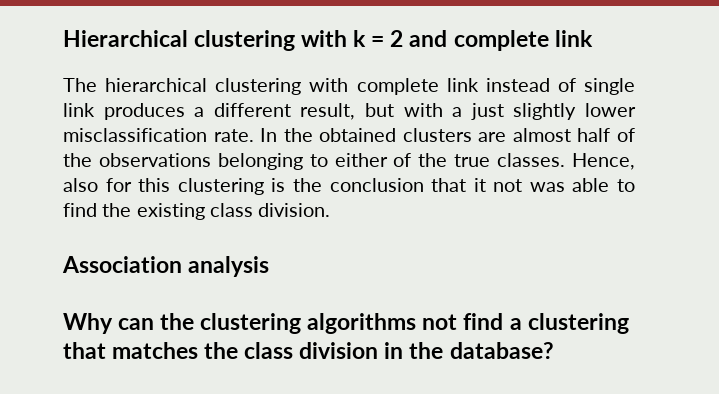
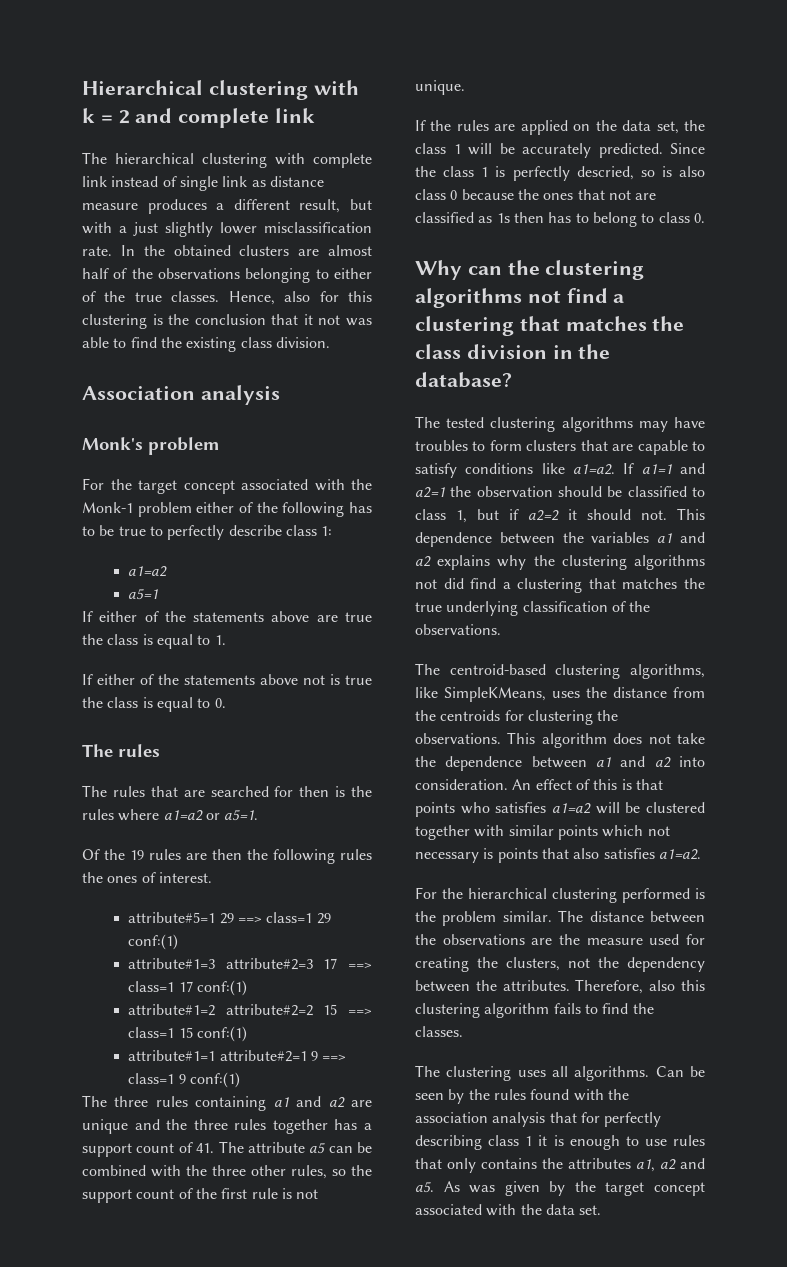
- The hierarchical clustering with complete link instead of single link produces a different result, but with a just slightly lower misclassification rate.
+ The hierarchical clustering with complete link instead of single link as distance measure produces a different result, but with a just slightly lower misclassification rate.
+ Monk's problem
+ For the target concept associated with the Monk-1 problem either of the following has to be true to perfectly describe class 1:
+ a1=a2
+ a5=1
+ If either of the statements above are true the class is equal to 1.
+ If either of the statements above not is true the class is equal to 0.
+ The rules
+ The rules that are searched for then is the rules where a1=a2 or a5=1.
+ Of the 19 rules are then the following rules the ones of interest.
+ attribute#5=1 29 ==> class=1 29 conf:(1)
+ attribute#1=3 attribute#2=3 17 ==> class=1 17 conf:(1)
+ attribute#1=2 attribute#2=2 15 ==> class=1 15 conf:(1)
+ attribute#1=1 attribute#2=1 9 ==> class=1 9 conf:(1)
+ The three rules containing a1 and a2 are unique and the three rules together has a support count of 41. The attribute a5 can be combined with the three other rules, so the support count of the first rule is not unique.
+ If the rules are applied on the data set, the class 1 will be accurately predicted. Since the class 1 is perfectly descried, so is also class 0 because the ones that not are classified as 1s then has to belong to class 0.
+ The tested clustering algorithms may have troubles to form clusters that are capable to satisfy conditions like a1=a2. If a1=1 and a2=1 the observation should be classified to class 1, but if a2=2 it should not. This dependence between the variables a1 and a2 explains why the clustering algorithms not did find a clustering that matches the true underlying classification of the observations.
+ The centroid-based clustering algorithms, like SimpleKMeans, uses the distance from the centroids for clustering the observations. This algorithm does not take the dependence between a1 and a2 into consideration. An effect of this is that points who satisfies a1=a2 will be clustered together with similar points which not necessary is points that also satisfies a1=a2.
+ For the hierarchical clustering performed is the problem similar. The distance between the observations are the measure used for creating the clusters, not the dependency between the attributes. Therefore, also this clustering algorithm fails to find the classes.
+ The clustering uses all algorithms. Can be seen by the rules found with the association analysis that for perfectly describing class 1 it is enough to use rules that only contains the attributes a1, a2 and a5. As was given by the target concept associated with the data set.

